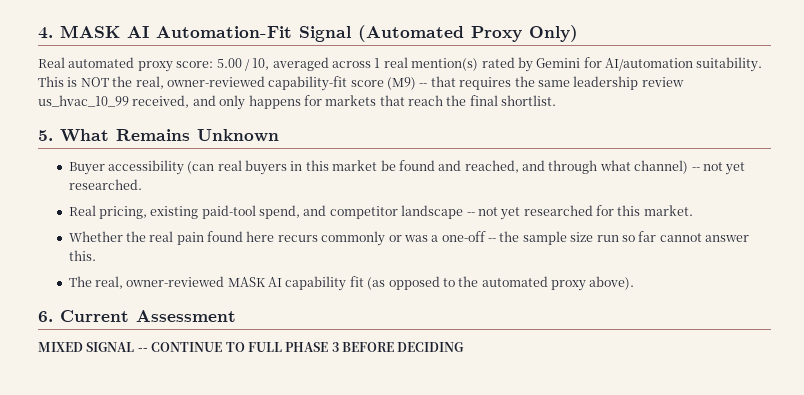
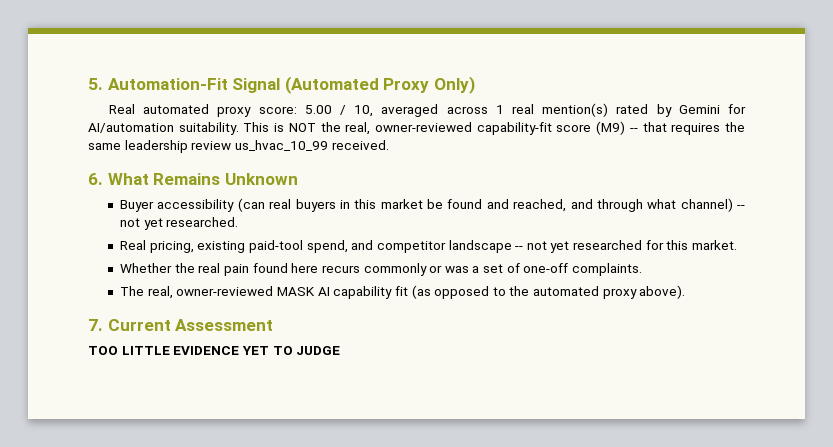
- 4. MASK AI Automation-Fit Signal (Automated Proxy Only)
+ 5. Automation-Fit Signal (Automated Proxy Only)
- This is NOT the real, owner-reviewed capability-fit score (M9) -- that requires the same leadership review us_hvac_10_99 received, and only happens for markets that reach the final shortlist.
- 5. What Remains Unknown
+ This is NOT the real, owner-reviewed capability-fit score (M9) -- that requires the same leadership review us_hvac_10_99 received.
+ 6. What Remains Unknown
- Whether the real pain found here recurs commonly or was a one-off -- the sample size run so far cannot answer this.
+ Whether the real pain found here recurs commonly or was a set of one-off complaints.
- 6. Current Assessment
+ 7. Current Assessment
- MIXED SIGNAL -- CONTINUE TO FULL PHASE 3 BEFORE DECIDING
+ TOO LITTLE EVIDENCE YET TO JUDGE

